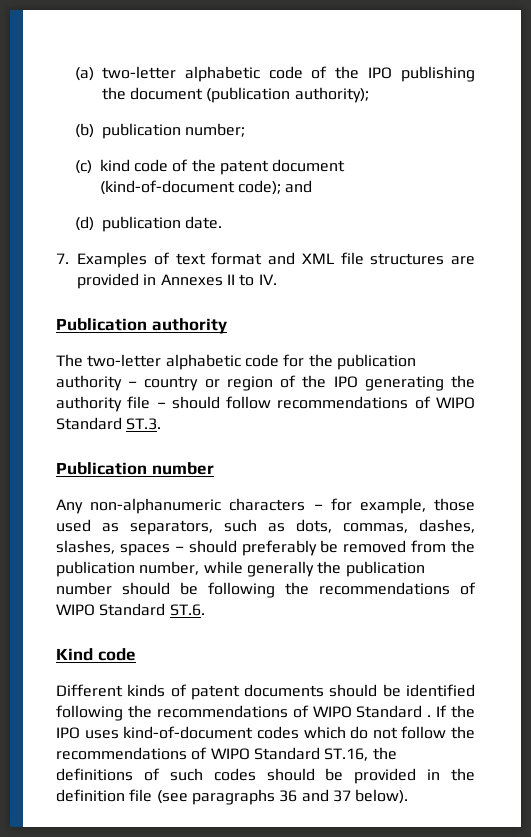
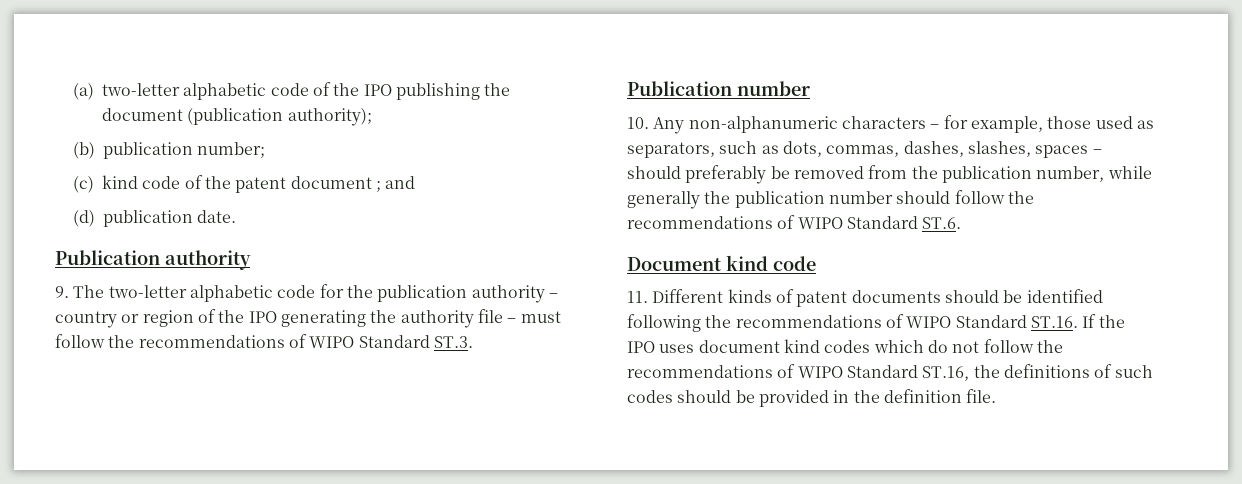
- (c) kind code of the patent document (kind-of-document code); and
+ (c) kind code of the patent document ; and
- 7. Examples of text format and XML file structures are provided in Annexes II to IV.
- The two-letter alphabetic code for the publication authority – country or region of the IPO generating the authority file – should follow recommendations of WIPO Standard ST.3.
+ 9. The two-letter alphabetic code for the publication authority – country or region of the IPO generating the authority file – must follow the recommendations of WIPO Standard ST.3.
- Any non-alphanumeric characters – for example, those used as separators, such as dots, commas, dashes, slashes, spaces – should preferably be removed from the publication number, while generally the publication number should be following the recommendations of WIPO Standard ST.6.
+ 10. Any non-alphanumeric characters – for example, those used as separators, such as dots, commas, dashes, slashes, spaces – should preferably be removed from the publication number, while generally the publication number should follow the recommendations of WIPO Standard ST.6.
- Kind code
+ Document kind code
- Different kinds of patent documents should be identified following the recommendations of WIPO Standard . If the IPO uses kind-of-document codes which do not follow the recommendations of WIPO Standard ST.16, the definitions of such codes should be provided in the definition file (see paragraphs 36 and 37 below).
+ 11. Different kinds of patent documents should be identified following the recommendations of WIPO Standard ST.16. If the IPO uses document kind codes which do not follow the recommendations of WIPO Standard ST.16, the definitions of such codes should be provided in the definition file.

